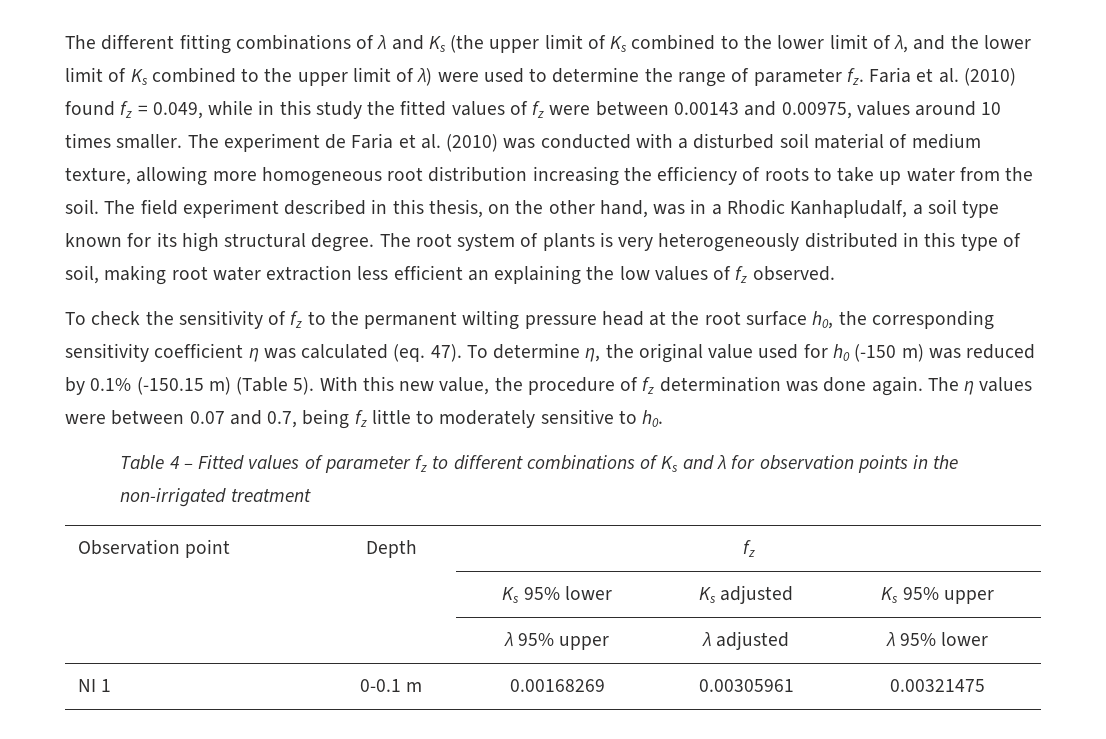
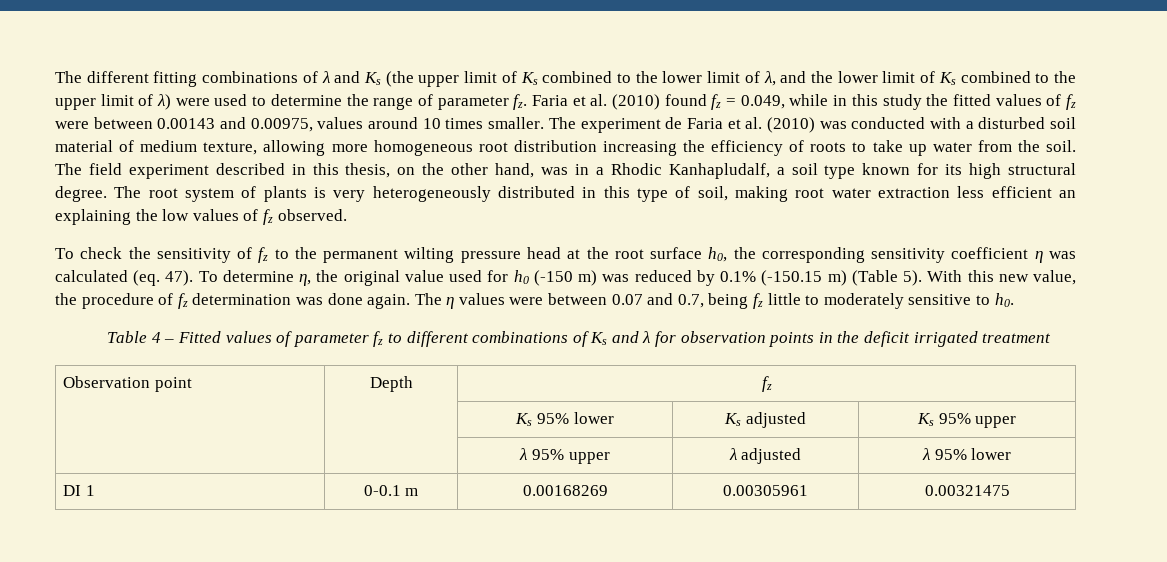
- Table 4 – Fitted values of parameter fz to different combinations of Ks and λ for observation points in the non-irrigated treatment
+ Table 4 – Fitted values of parameter fz to different combinations of Ks and λ for observation points in the deficit irrigated treatment
- NI 1 | 0-0.1 m | 0.00168269 | 0.00305961 | 0.00321475
+ DI 1 | 0-0.1 m | 0.00168269 | 0.00305961 | 0.00321475

